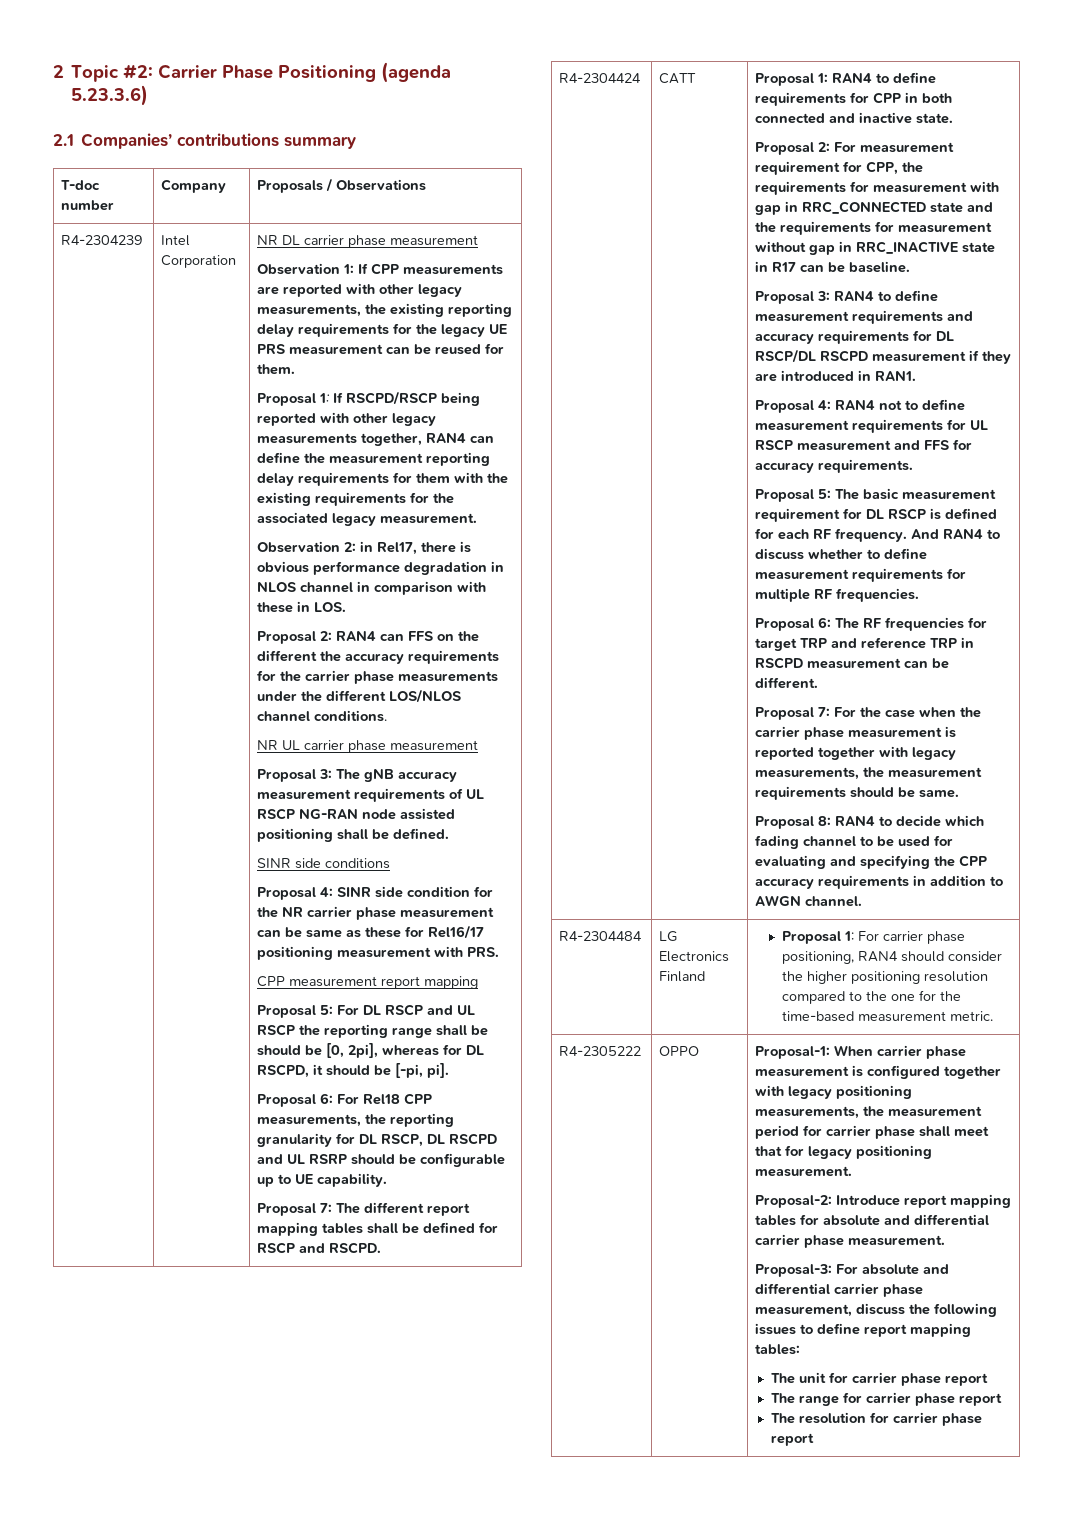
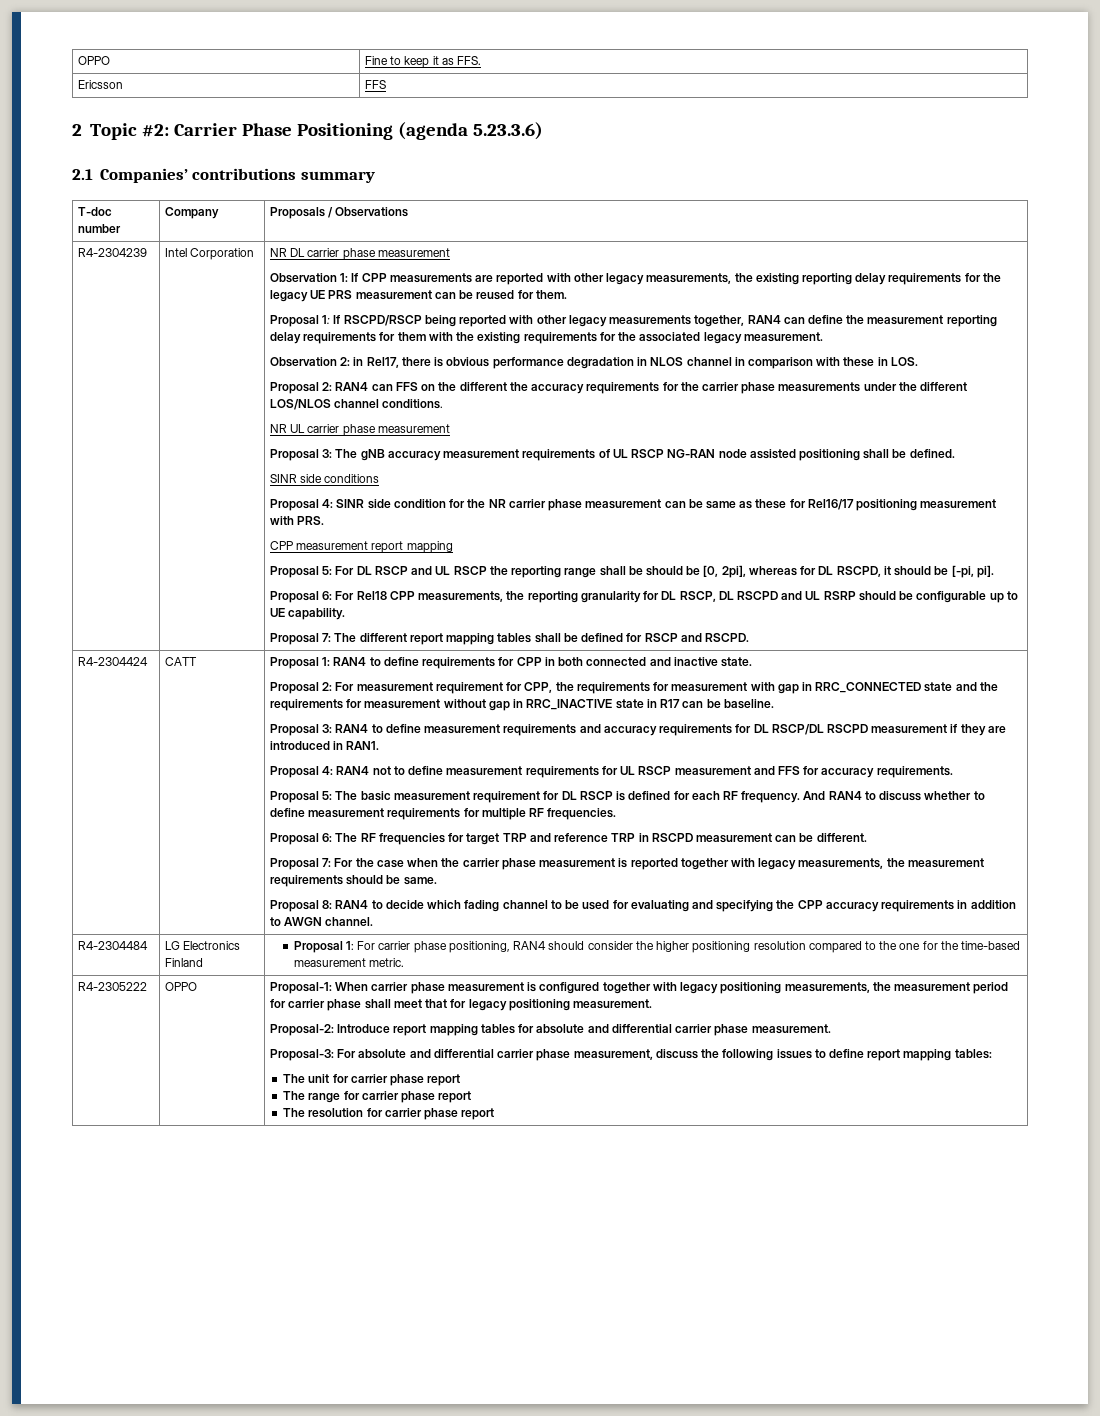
+ OPPO | Fine to keep it as FFS.
+ Ericsson | FFS

